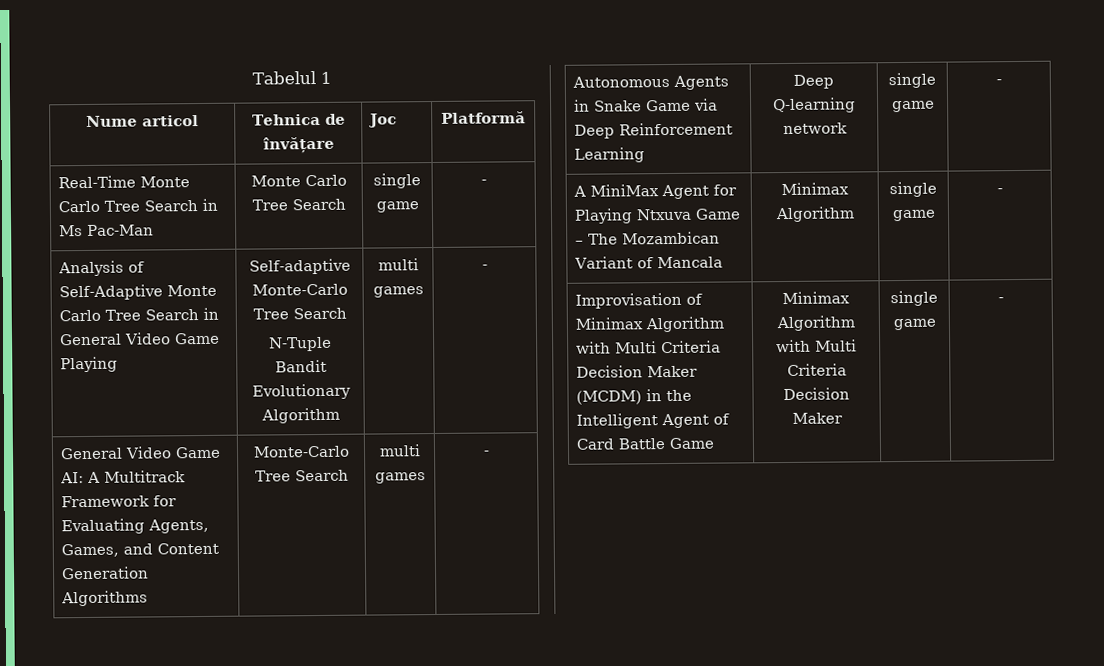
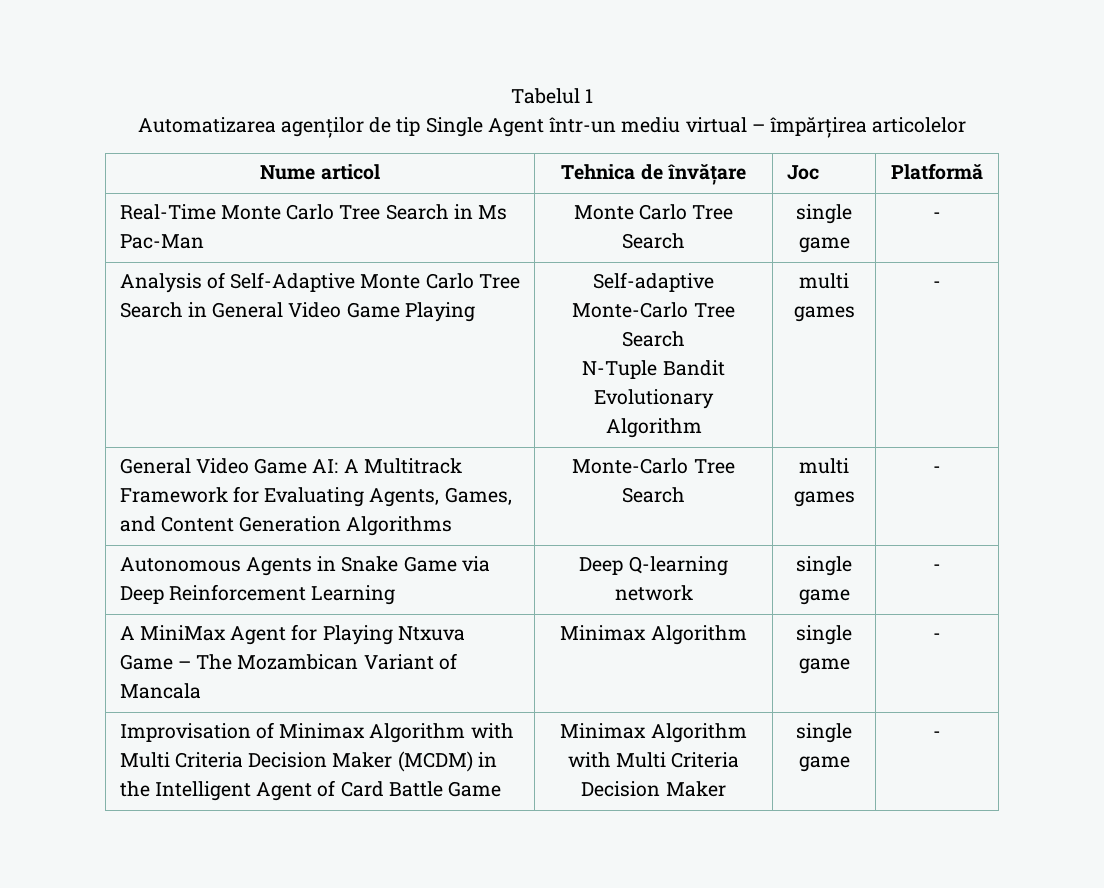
+ Automatizarea agenților de tip Single Agent într-un mediu virtual – împărțirea articolelor

